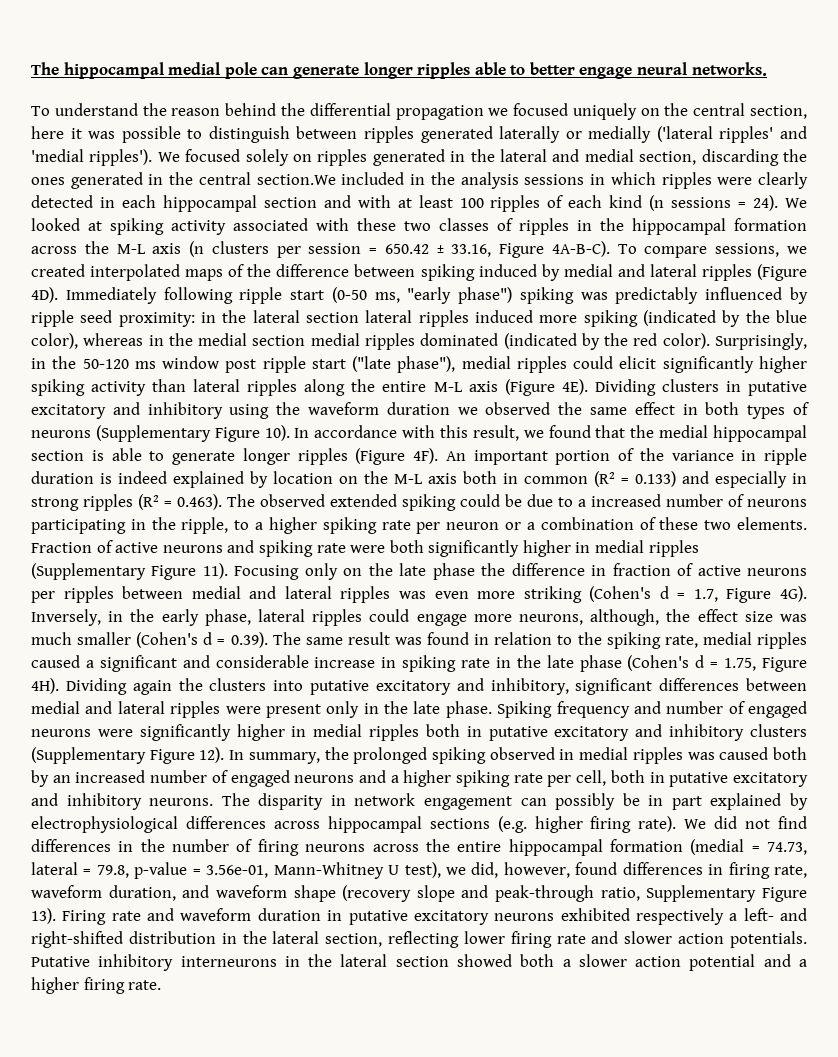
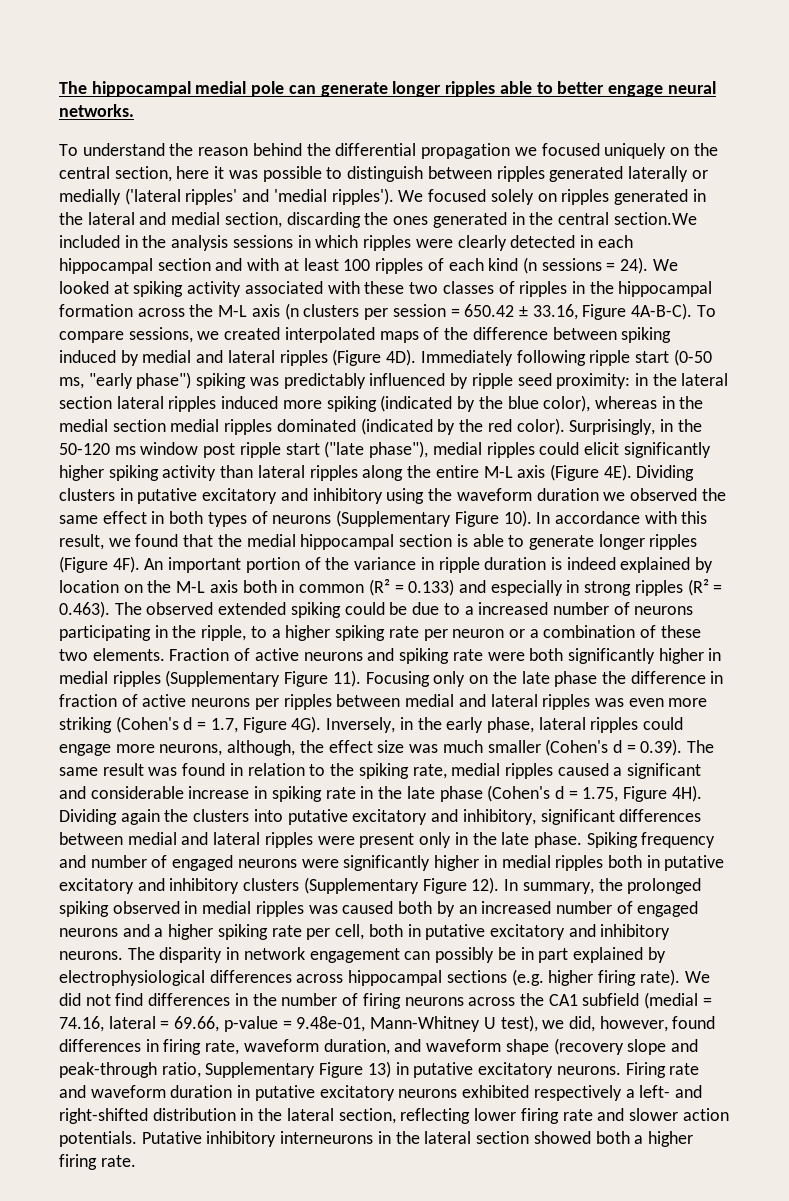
- We did not find differences in the number of firing neurons across the entire hippocampal formation (medial = 74.73, lateral = 79.8, p-value = 3.56e-01, Mann-Whitney U test), we did, however, found differences in firing rate, waveform duration, and waveform shape (recovery slope and peak-through ratio, Supplementary Figure 13).
+ We did not find differences in the number of firing neurons across the CA1 subfield (medial = 74.16, lateral = 69.66, p-value = 9.48e-01, Mann-Whitney U test), we did, however, found differences in firing rate, waveform duration, and waveform shape (recovery slope and peak-through ratio, Supplementary Figure 13) in putative excitatory neurons.
- Putative inhibitory interneurons in the lateral section showed both a slower action potential and a higher firing rate.
+ Putative inhibitory interneurons in the lateral section showed both a higher firing rate.

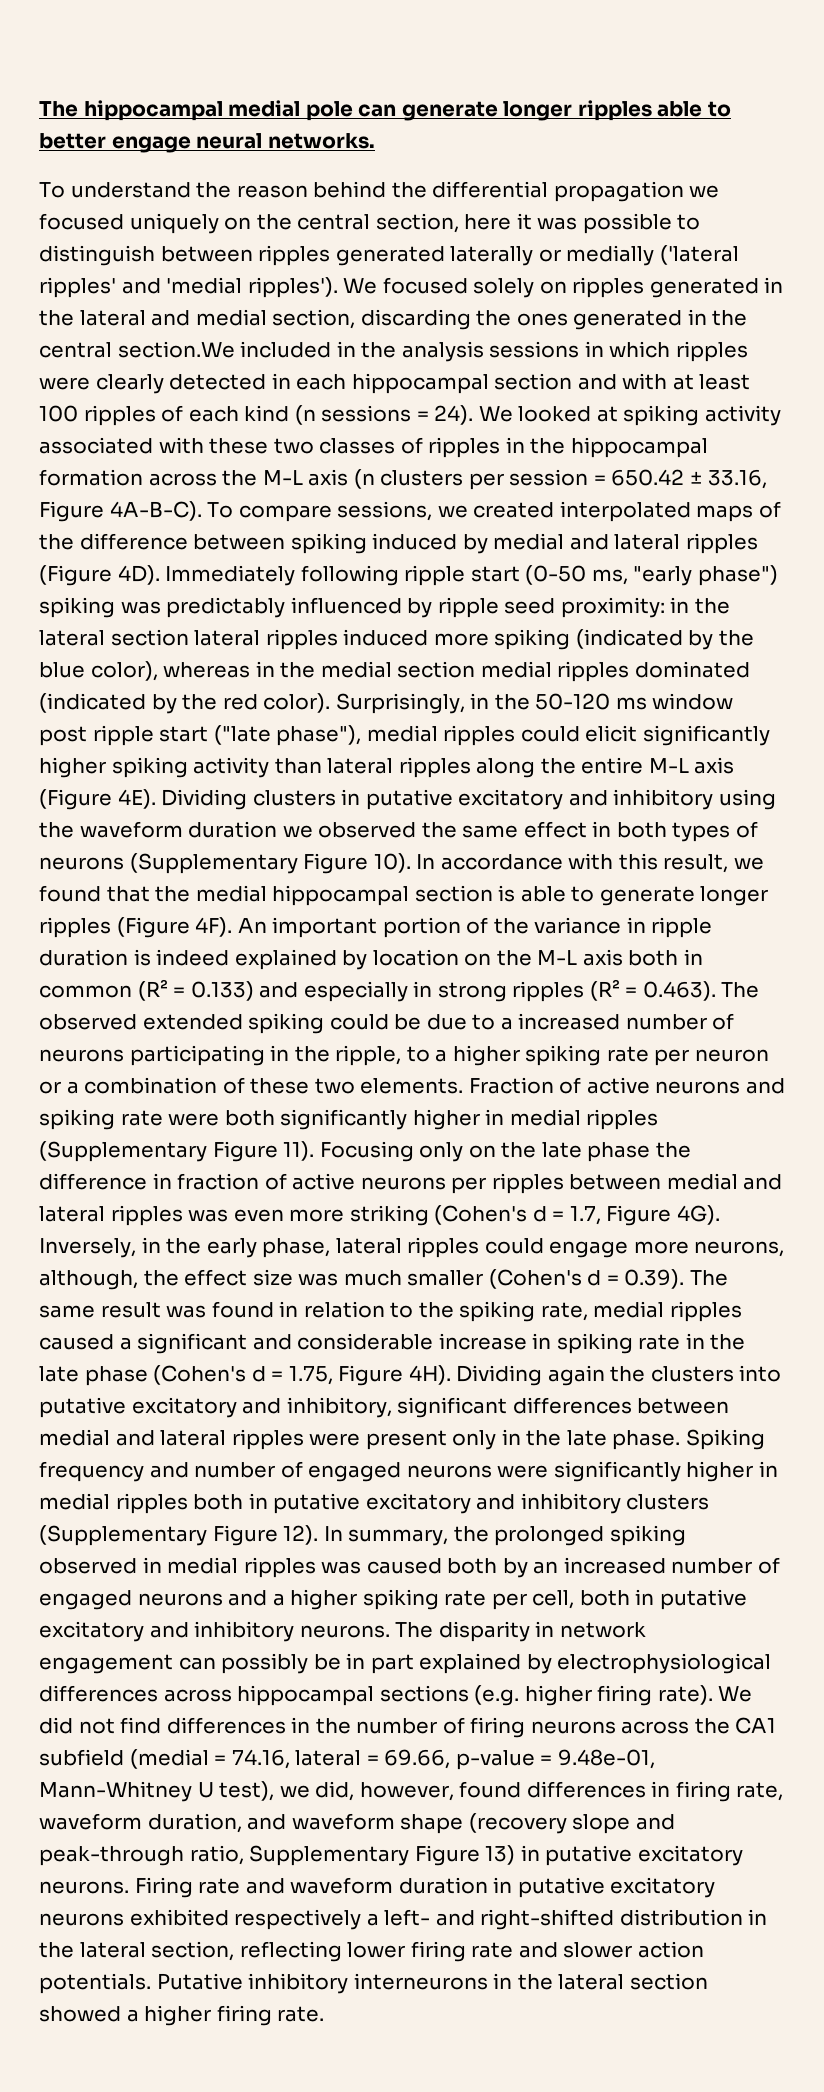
- Putative inhibitory interneurons in the lateral section showed both a higher firing rate.
+ Putative inhibitory interneurons in the lateral section showed a higher firing rate.

